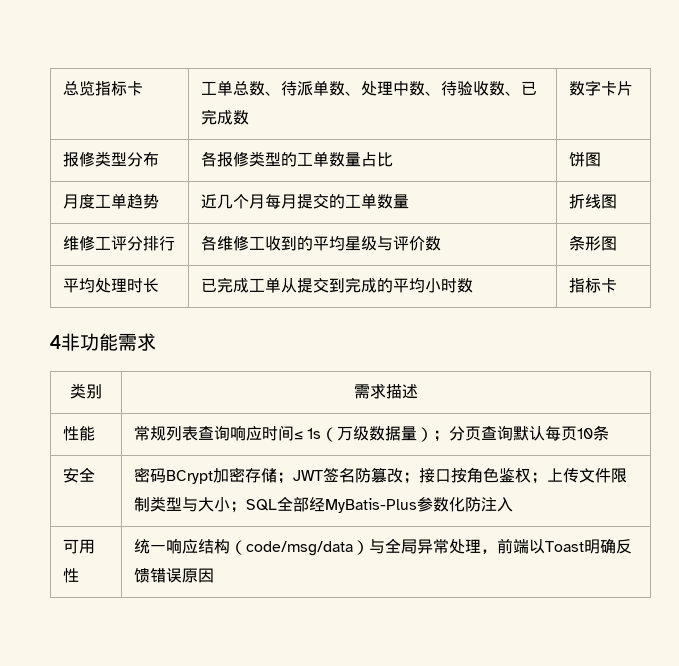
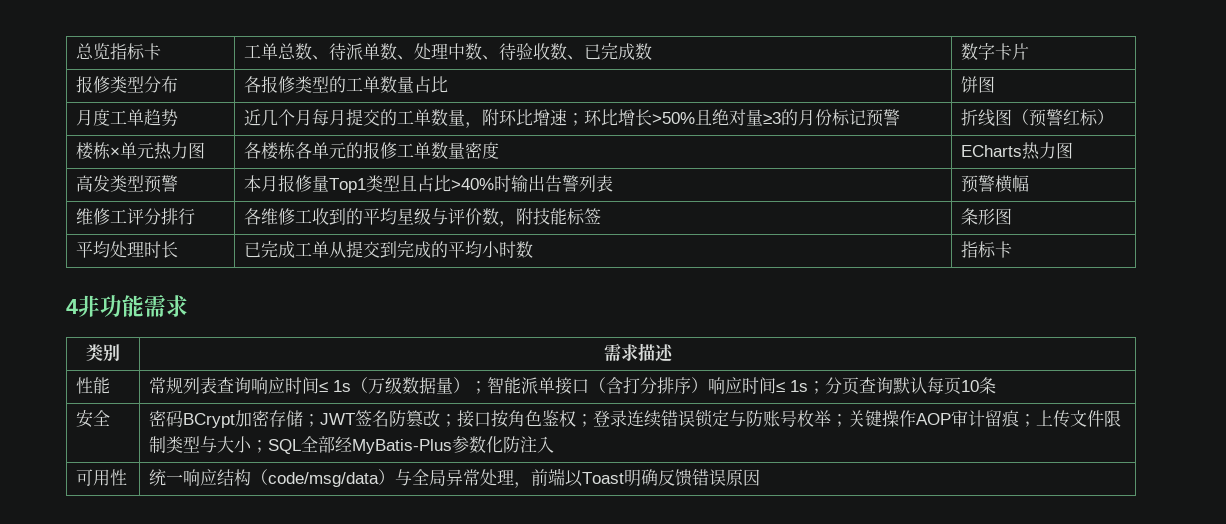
- 月度工单趋势 | 近几个月每月提交的工单数量 | 折线图
+ 月度工单趋势 | 近几个月每月提交的工单数量，附环比增速；环比增长>50%且绝对量≥3的月份标记预警 | 折线图（预警红标）
+ 楼栋×单元热力图 | 各楼栋各单元的报修工单数量密度 | ECharts热力图
+ 高发类型预警 | 本月报修量Top1类型且占比>40%时输出告警列表 | 预警横幅
- 维修工评分排行 | 各维修工收到的平均星级与评价数 | 条形图
+ 维修工评分排行 | 各维修工收到的平均星级与评价数，附技能标签 | 条形图
- 性能 | 常规列表查询响应时间≤ 1s（万级数据量）；分页查询默认每页10条
+ 性能 | 常规列表查询响应时间≤ 1s（万级数据量）；智能派单接口（含打分排序）响应时间≤ 1s；分页查询默认每页10条
- 安全 | 密码BCrypt加密存储；JWT签名防篡改；接口按角色鉴权；上传文件限制类型与大小；SQL全部经MyBatis-Plus参数化防注入
+ 安全 | 密码BCrypt加密存储；JWT签名防篡改；接口按角色鉴权；登录连续错误锁定与防账号枚举；关键操作AOP审计留痕；上传文件限制类型与大小；SQL全部经MyBatis-Plus参数化防注入

